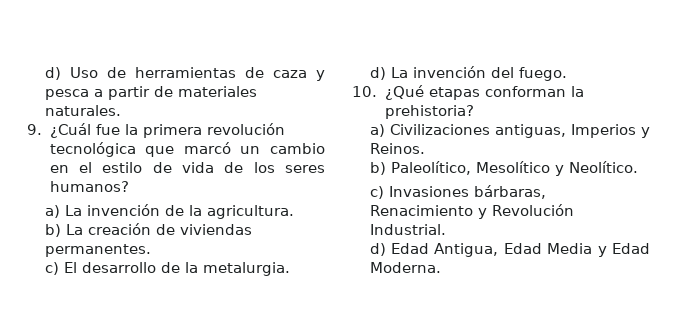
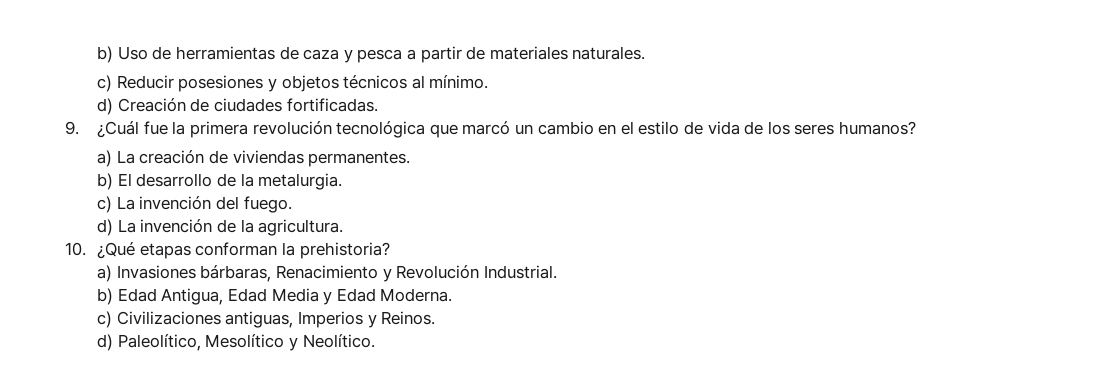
- d) Uso de herramientas de caza y pesca a partir de materiales naturales.
+ b) Uso de herramientas de caza y pesca a partir de materiales naturales.
+ c) Reducir posesiones y objetos técnicos al mínimo.
+ d) Creación de ciudades fortificadas.
- a) La invención de la agricultura.
- b) La creación de viviendas permanentes.
+ a) La creación de viviendas permanentes.
- c) El desarrollo de la metalurgia.
+ b) El desarrollo de la metalurgia.
- d) La invención del fuego.
+ c) La invención del fuego.
+ d) La invención de la agricultura.
- a) Civilizaciones antiguas, Imperios y Reinos.
- b) Paleolítico, Mesolítico y Neolítico.
- c) Invasiones bárbaras, Renacimiento y Revolución Industrial.
+ a) Invasiones bárbaras, Renacimiento y Revolución Industrial.
- d) Edad Antigua, Edad Media y Edad Moderna.
+ b) Edad Antigua, Edad Media y Edad Moderna.
+ c) Civilizaciones antiguas, Imperios y Reinos.
+ d) Paleolítico, Mesolítico y Neolítico.

